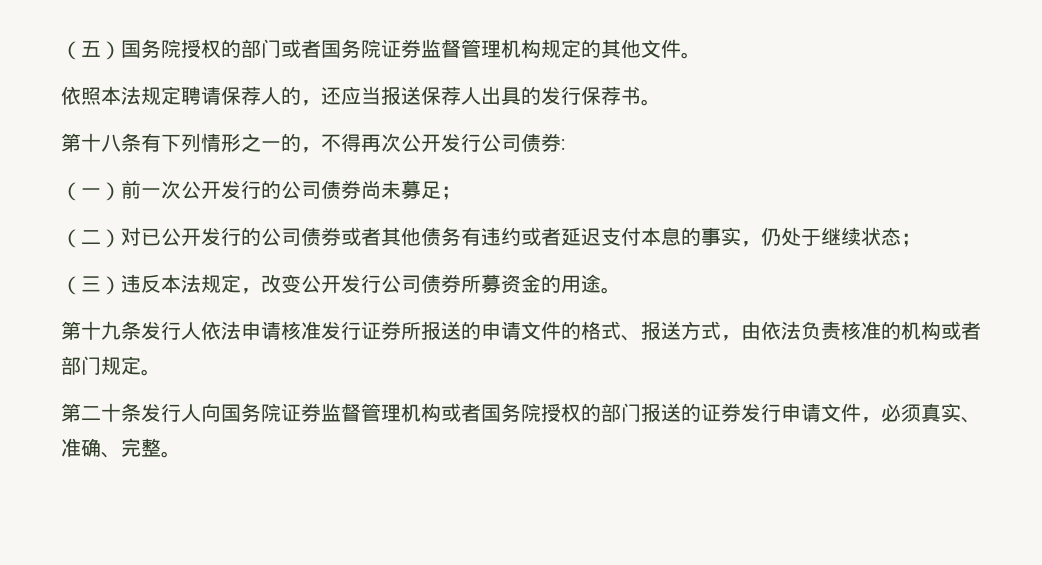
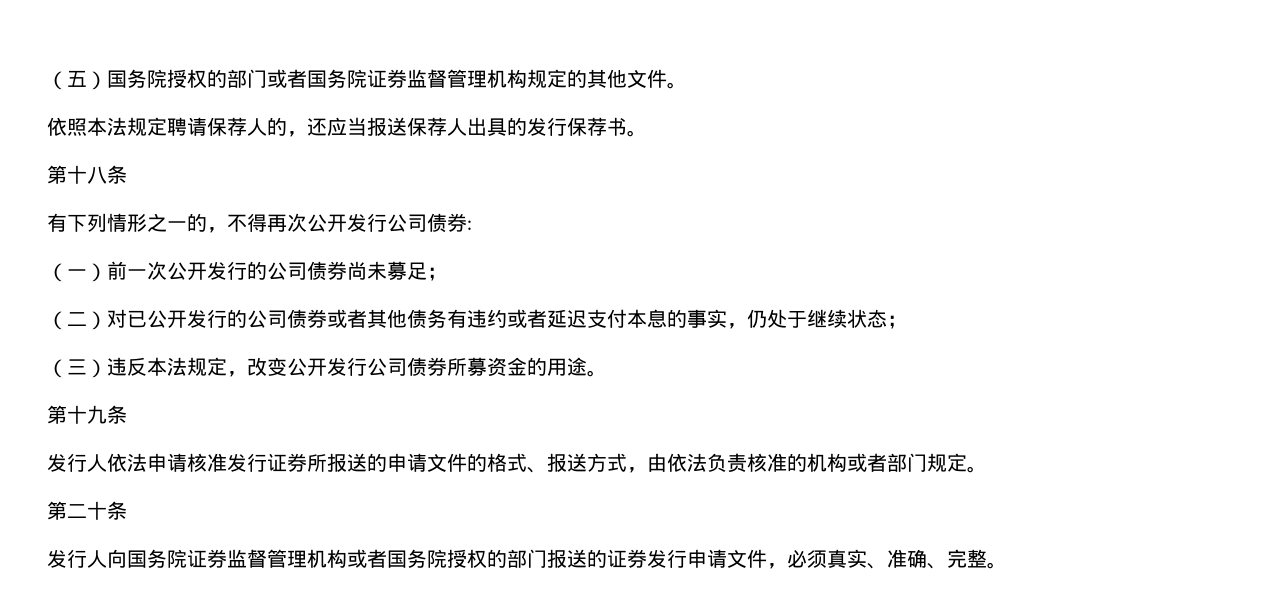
- 第十八条有下列情形之一的，不得再次公开发行公司债券:
+ 第十八条
+ 有下列情形之一的，不得再次公开发行公司债券:
- 第十九条发行人依法申请核准发行证券所报送的申请文件的格式、报送方式，由依法负责核准的机构或者部门规定。
+ 第十九条
+ 发行人依法申请核准发行证券所报送的申请文件的格式、报送方式，由依法负责核准的机构或者部门规定。
- 第二十条发行人向国务院证券监督管理机构或者国务院授权的部门报送的证券发行申请文件，必须真实、准确、完整。
+ 第二十条
+ 发行人向国务院证券监督管理机构或者国务院授权的部门报送的证券发行申请文件，必须真实、准确、完整。

